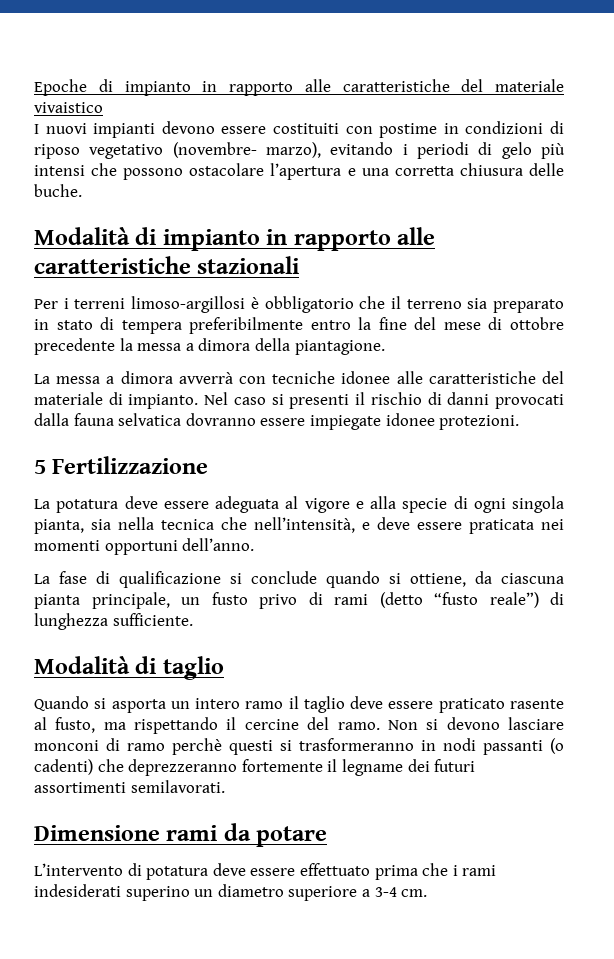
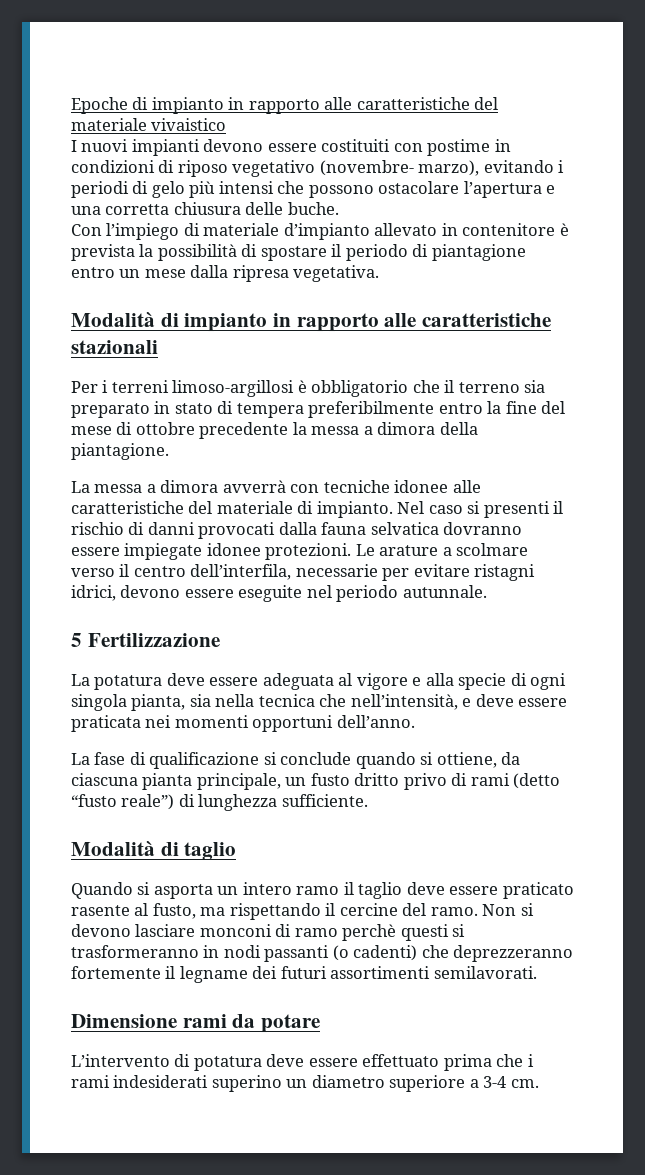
+ Con l’impiego di materiale d’impianto allevato in contenitore è prevista la possibilità di spostare il periodo di piantagione entro un mese dalla ripresa vegetativa.
+ Le arature a scolmare verso il centro dell’interfila, necessarie per evitare ristagni idrici, devono essere eseguite nel periodo autunnale.
- La fase di qualificazione si conclude quando si ottiene, da ciascuna pianta principale, un fusto privo di rami (detto “fusto reale”) di lunghezza sufficiente.
+ La fase di qualificazione si conclude quando si ottiene, da ciascuna pianta principale, un fusto dritto privo di rami (detto “fusto reale”) di lunghezza sufficiente.

